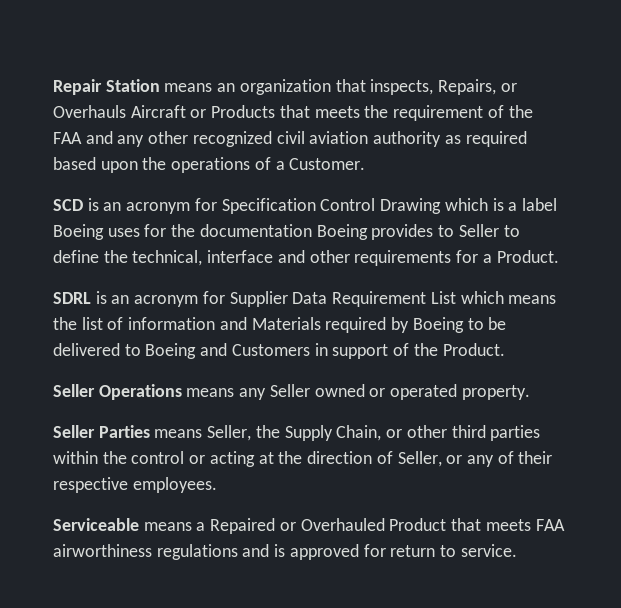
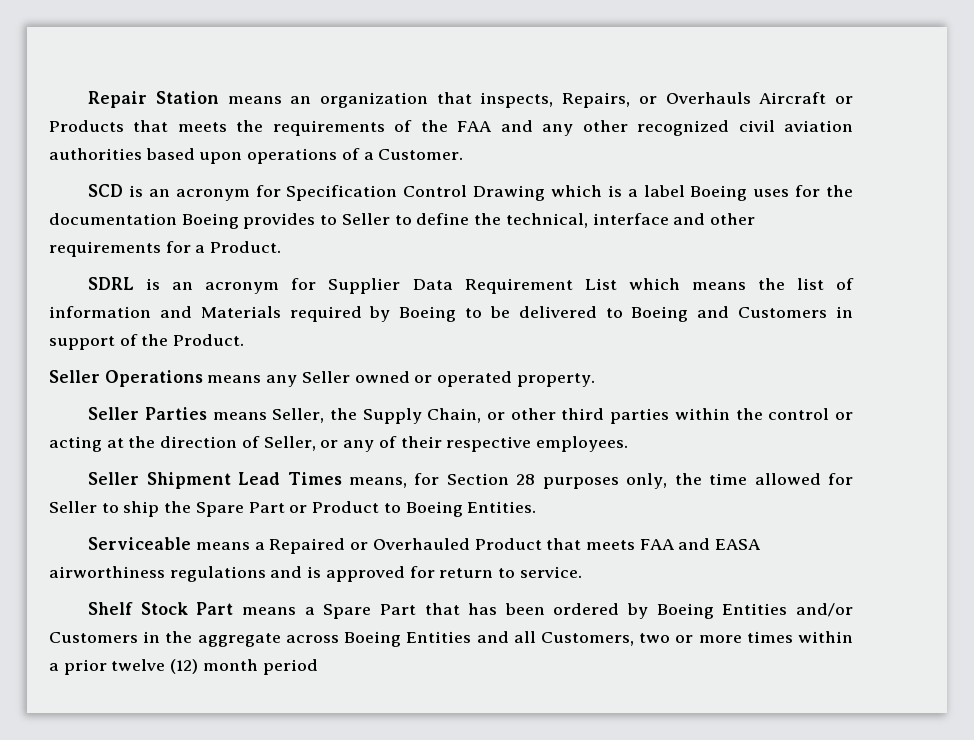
- Repair Station means an organization that inspects, Repairs, or Overhauls Aircraft or Products that meets the requirement of the FAA and any other recognized civil aviation authority as required based upon the operations of a Customer.
+ Repair Station means an organization that inspects, Repairs, or Overhauls Aircraft or Products that meets the requirements of the FAA and any other recognized civil aviation authorities based upon operations of a Customer.
+ Seller Shipment Lead Times means, for Section 28 purposes only, the time allowed for Seller to ship the Spare Part or Product to Boeing Entities.
- Serviceable means a Repaired or Overhauled Product that meets FAA airworthiness regulations and is approved for return to service.
+ Serviceable means a Repaired or Overhauled Product that meets FAA and EASA airworthiness regulations and is approved for return to service.
+ Shelf Stock Part means a Spare Part that has been ordered by Boeing Entities and/or Customers in the aggregate across Boeing Entities and all Customers, two or more times within a prior twelve (12) month period

